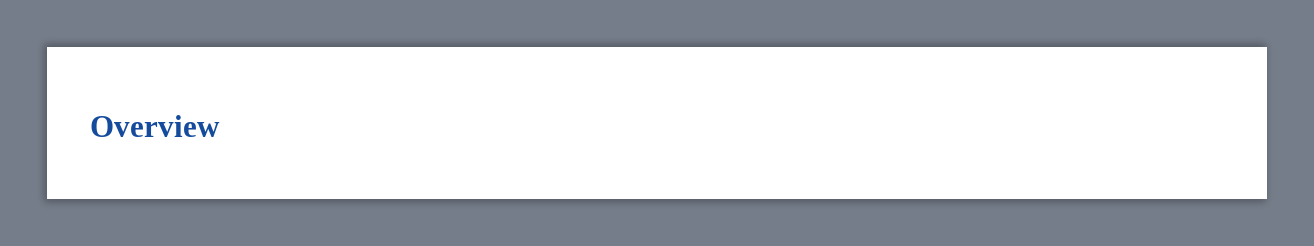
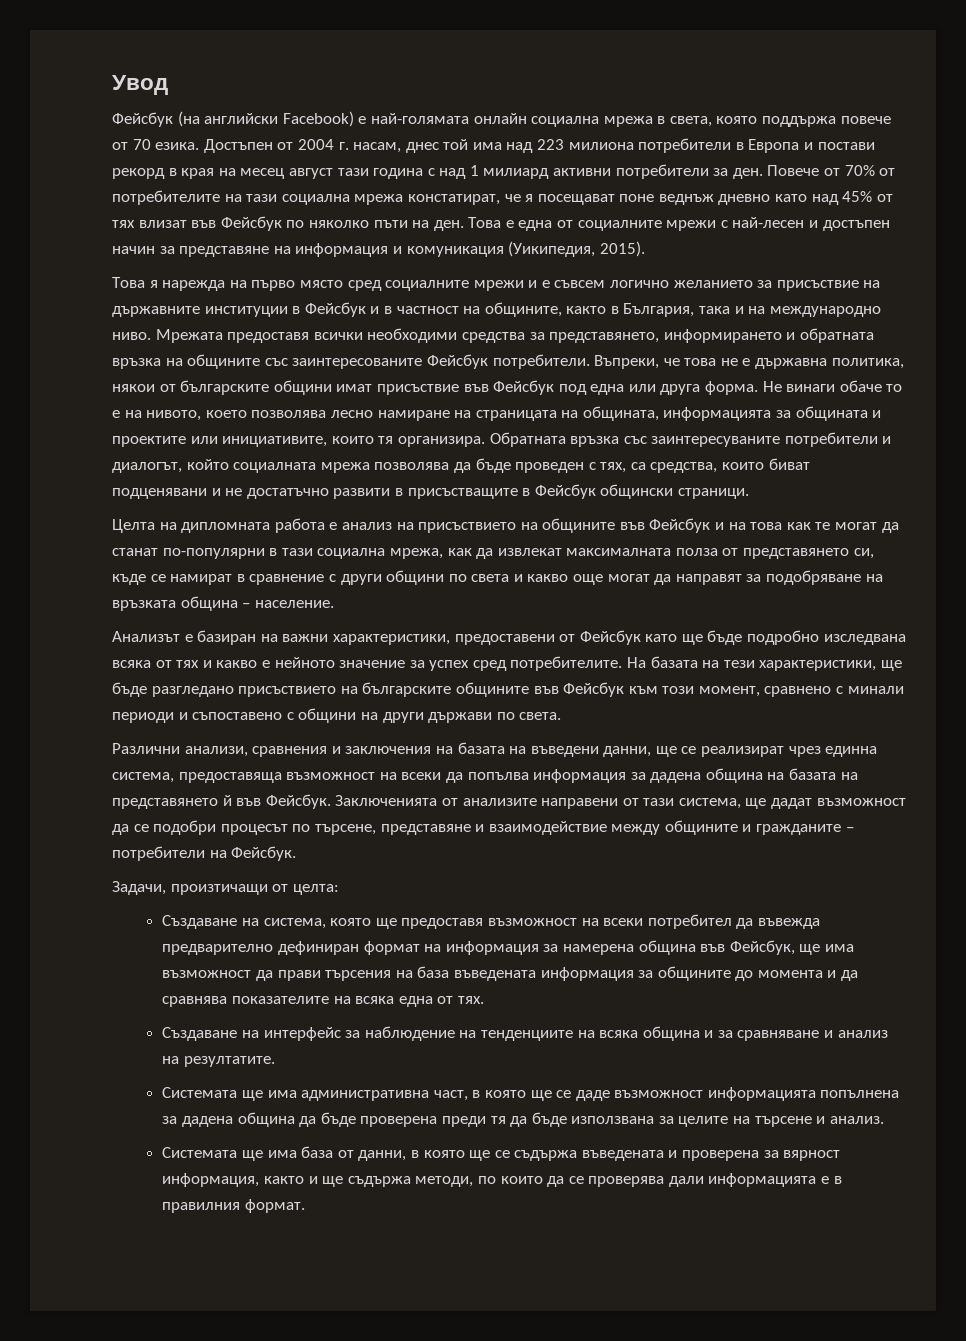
- Overview
+ Увод
+ Фейсбук (на английски Facebook) е най-голямата онлайн социална мрежа в света, която поддържа повече от 70 езика. Достъпен от 2004 г. насам, днес той има над 223 милиона потребители в Европа и постави рекорд в края на месец август тази година с над 1 милиард активни потребители за ден. Повече от 70% от потребителите на тази социална мрежа констатират, че я посещават поне веднъж дневно като над 45% от тях влизат във Фейсбук по няколко пъти на ден. Това е една от социалните мрежи с най-лесен и достъпен начин за представяне на информация и комуникация (Уикипедия, 2015).
+ Това я нарежда на първо място сред социалните мрежи и е съвсем логично желанието за присъствие на държавните институции в Фейсбук и в частност на общините, както в България, така и на международно ниво. Мрежата предоставя всички необходими средства за представянето, информирането и обратната връзка на общините със заинтересованите Фейсбук потребители. Въпреки, че това не е държавна политика, някои от българските общини имат присъствие във Фейсбук под една или друга форма. Не винаги обаче то е на нивото, което позволява лесно намиране на страницата на общината, информацията за общината и проектите или инициативите, които тя организира. Обратната връзка със заинтересуваните потребители и диалогът, който социалната мрежа позволява да бъде проведен с тях, са средства, които биват подценявани и не достатъчно развити в присъстващите в Фейсбук общински страници.
+ Целта на дипломната работа е анализ на присъствието на общините във Фейсбук и на това как те могат да станат по-популярни в тази социална мрежа, как да извлекат максималната полза от представянето си, къде се намират в сравнение с други общини по света и какво още могат да направят за подобряване на връзката община – население.
+ Анализът е базиран на важни характеристики, предоставени от Фейсбук като ще бъде подробно изследвана всяка от тях и какво е нейното значение за успех сред потребителите. На базата на тези характеристики, ще бъде разгледано присъствието на българските общините във Фейсбук към този момент, сравнено с минали периоди и съпоставено с общини на други държави по света.
+ Различни анализи, сравнения и заключения на базата на въведени данни, ще се реализират чрез единна система, предоставяща възможност на всеки да попълва информация за дадена община на базата на представянето й във Фейсбук. Заключенията от анализите направени от тази система, ще дадат възможност да се подобри процесът по търсене, представяне и взаимодействие между общините и гражданите – потребители на Фейсбук.
+ Задачи, произтичащи от целта:
+ Създаване на система, която ще предоставя възможност на всеки потребител да въвежда предварително дефиниран формат на информация за намерена община във Фейсбук, ще има възможност да прави търсения на база въведената информация за общините до момента и да сравнява показателите на всяка една от тях.
+ Създаване на интерфейс за наблюдение на тенденциите на всяка община и за сравняване и анализ на резултатите.
+ Системата ще има административна част, в която ще се даде възможност информацията попълнена за дадена община да бъде проверена преди тя да бъде използвана за целите на търсене и анализ.
+ Системата ще има база от данни, в която ще се съдържа въведената и проверена за вярност информация, както и ще съдържа методи, по които да се проверява дали информацията е в правилния формат.

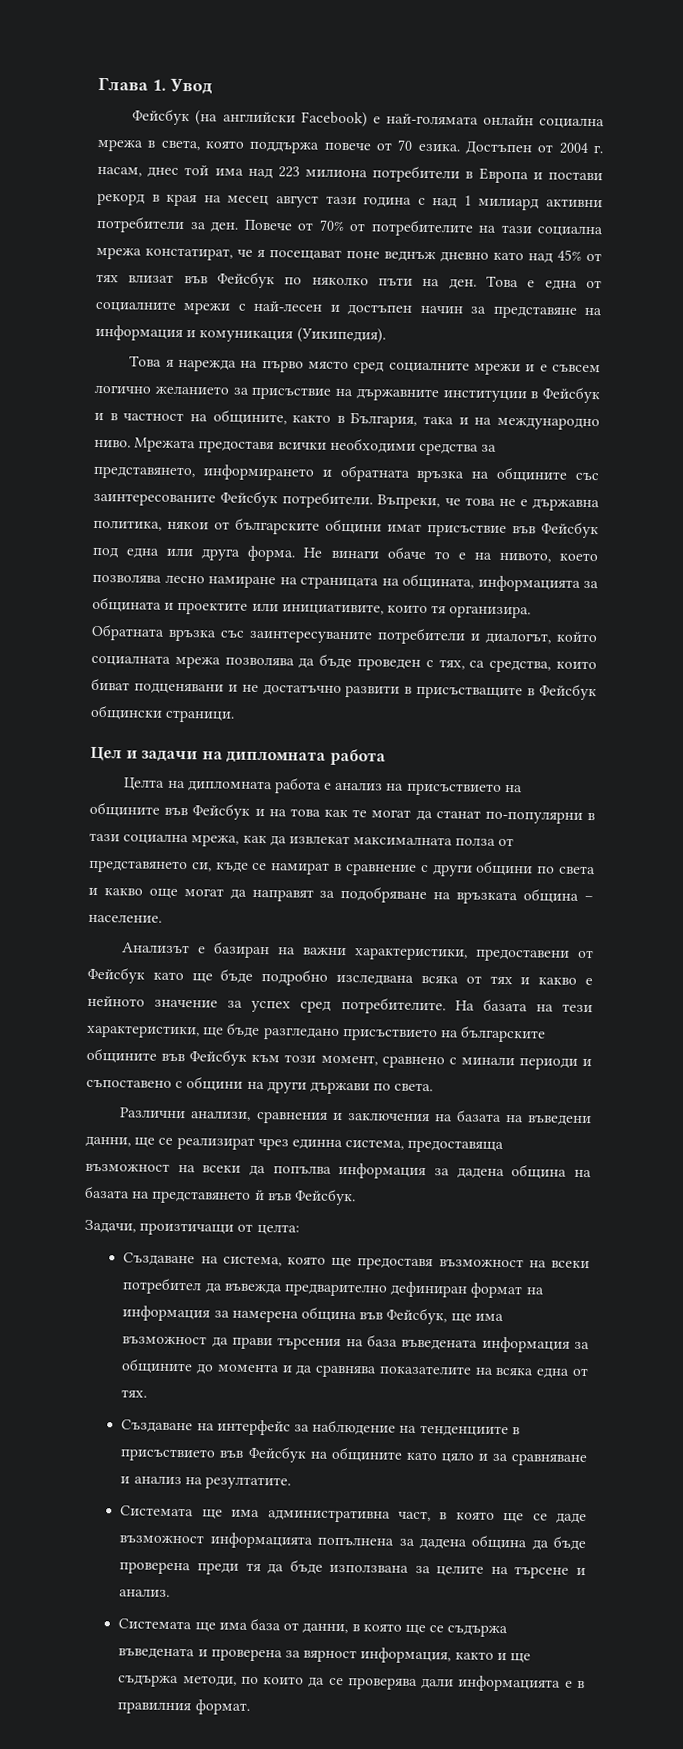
- Увод
+ Глава 1. Увод
- Това е една от социалните мрежи с най-лесен и достъпен начин за представяне на информация и комуникация (Уикипедия, 2015).
+ Това е една от социалните мрежи с най-лесен и достъпен начин за представяне на информация и комуникация (Уикипедия).
+ Цел и задачи на дипломната работа
- Заключенията от анализите направени от тази система, ще дадат възможност да се подобри процесът по търсене, представяне и взаимодействие между общините и гражданите – потребители на Фейсбук.
- Създаване на интерфейс за наблюдение на тенденциите на всяка община и за сравняване и анализ на резултатите.
+ Създаване на интерфейс за наблюдение на тенденциите в присъствието във Фейсбук на общините като цяло и за сравняване и анализ на резултатите.

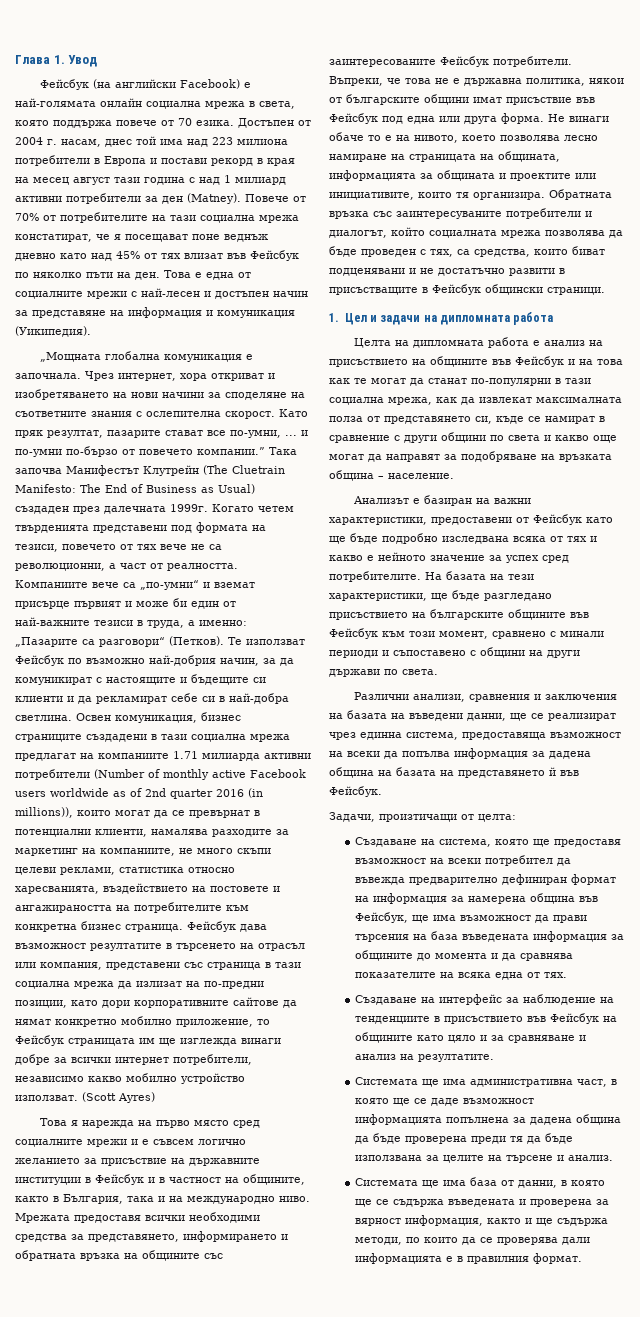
- Достъпен от 2004 г. насам, днес той има над 223 милиона потребители в Европа и постави рекорд в края на месец август тази година с над 1 милиард активни потребители за ден.
+ Достъпен от 2004 г. насам, днес той има над 223 милиона потребители в Европа и постави рекорд в края на месец август тази година с над 1 милиард активни потребители за ден (Matney).
+ „Мощната глобална комуникация е започнала. Чрез интернет, хора откриват и изобретяването на нови начини за споделяне на съответните знания с ослепителна скорост. Като пряк резултат, пазарите стават все по-умни, ... и по-умни по-бързо от повечето компании.” Така започва Манифестът Клутрейн (The Cluetrain Manifesto: The End of Business as Usual) създаден през далечната 1999г. Когато четем твърденията представени под формата на тезиси, повечето от тях вече не са революционни, а част от реалността. Компаниите вече са „по-умни“ и вземат присърце първият и може би един от най-важните тезиси в труда, а именно: „Пазарите са разговори“ (Петков). Те използват Фейсбук по възможно най-добрия начин, за да комуникират с настоящите и бъдещите си клиенти и да рекламират себе си в най-добра светлина. Освен комуникация, бизнес страниците създадени в тази социална мрежа предлагат на компаниите 1.71 милиарда активни потребители (Number of monthly active Facebook users worldwide as of 2nd quarter 2016 (in millions)), които могат да се превърнат в потенциални клиенти, намалява разходите за маркетинг на компаниите, не много скъпи целеви реклами, статистика относно харесванията, въздействието на постовете и ангажираността на потребителите към конкретна бизнес страница. Фейсбук дава възможност резултатите в търсенето на отрасъл или компания, представени със страница в тази социална мрежа да излизат на по-предни позиции, като дори корпоративните сайтове да нямат конкретно мобилно приложение, то Фейсбук страницата им ще изглежда винаги добре за всички интернет потребители, независимо какво мобилно устройство използват. (Scott Ayres)
- Цел и задачи на дипломната работа
+ 1. Цел и задачи на дипломната работа

